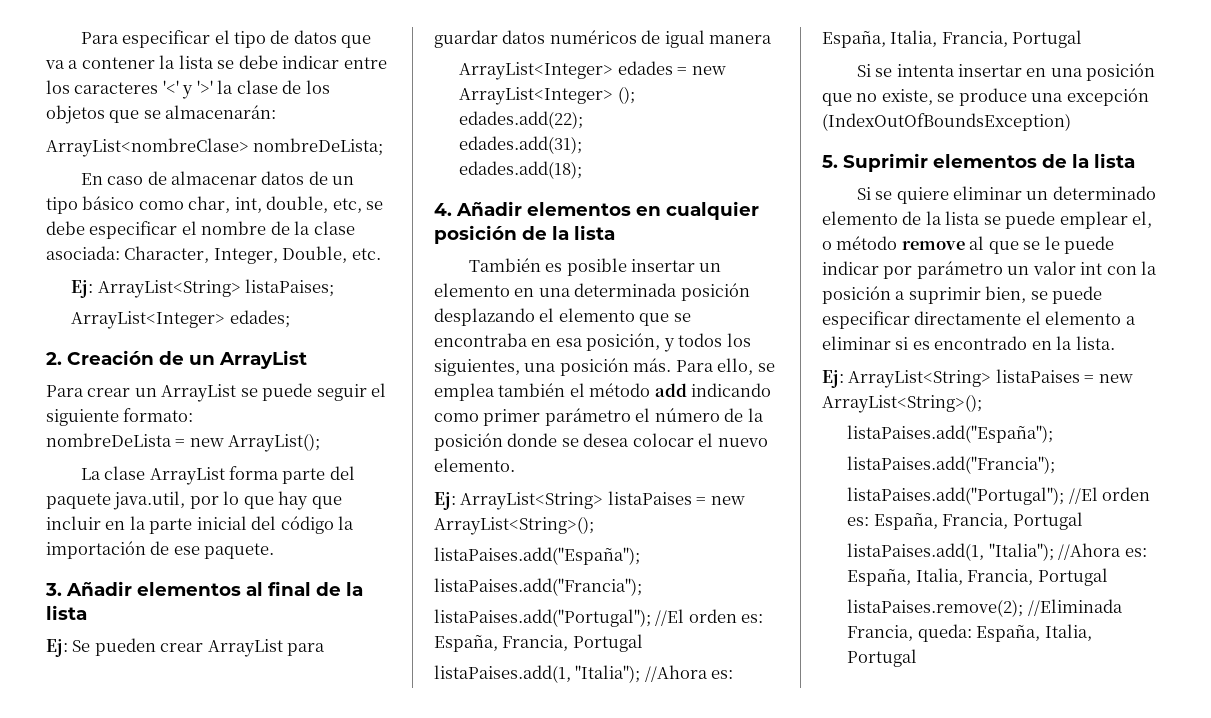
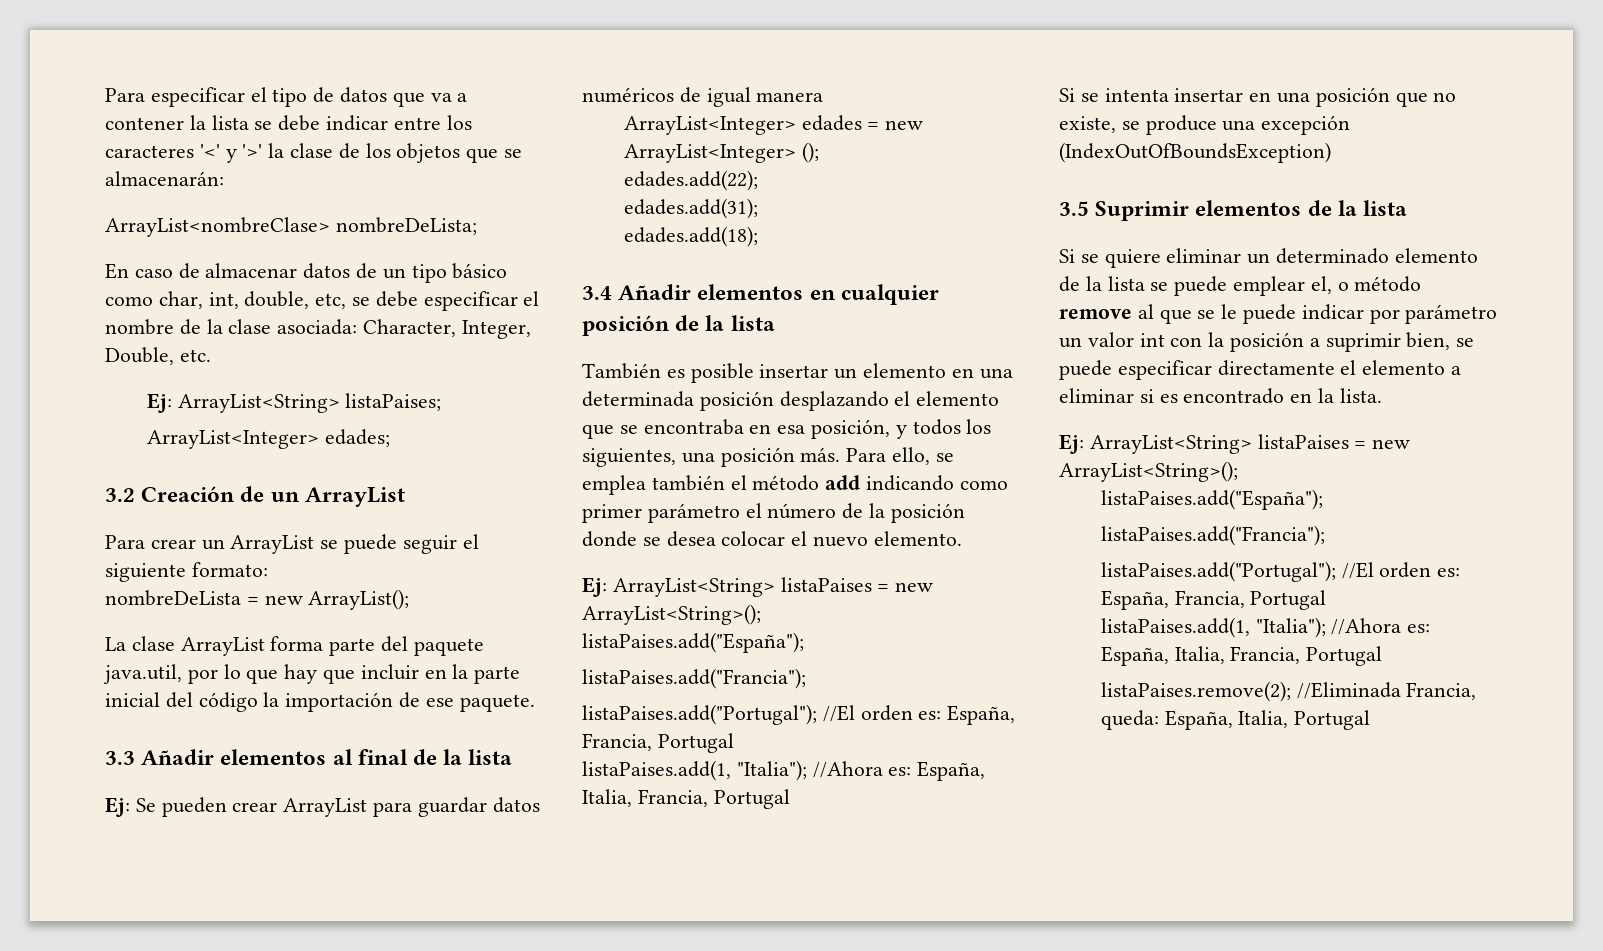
- 2. Creación de un ArrayList
+ 3.2 Creación de un ArrayList
- 3. Añadir elementos al final de la lista
+ 3.3 Añadir elementos al final de la lista
- 4. Añadir elementos en cualquier posición de la lista
+ 3.4 Añadir elementos en cualquier posición de la lista
- 5. Suprimir elementos de la lista
+ 3.5 Suprimir elementos de la lista

